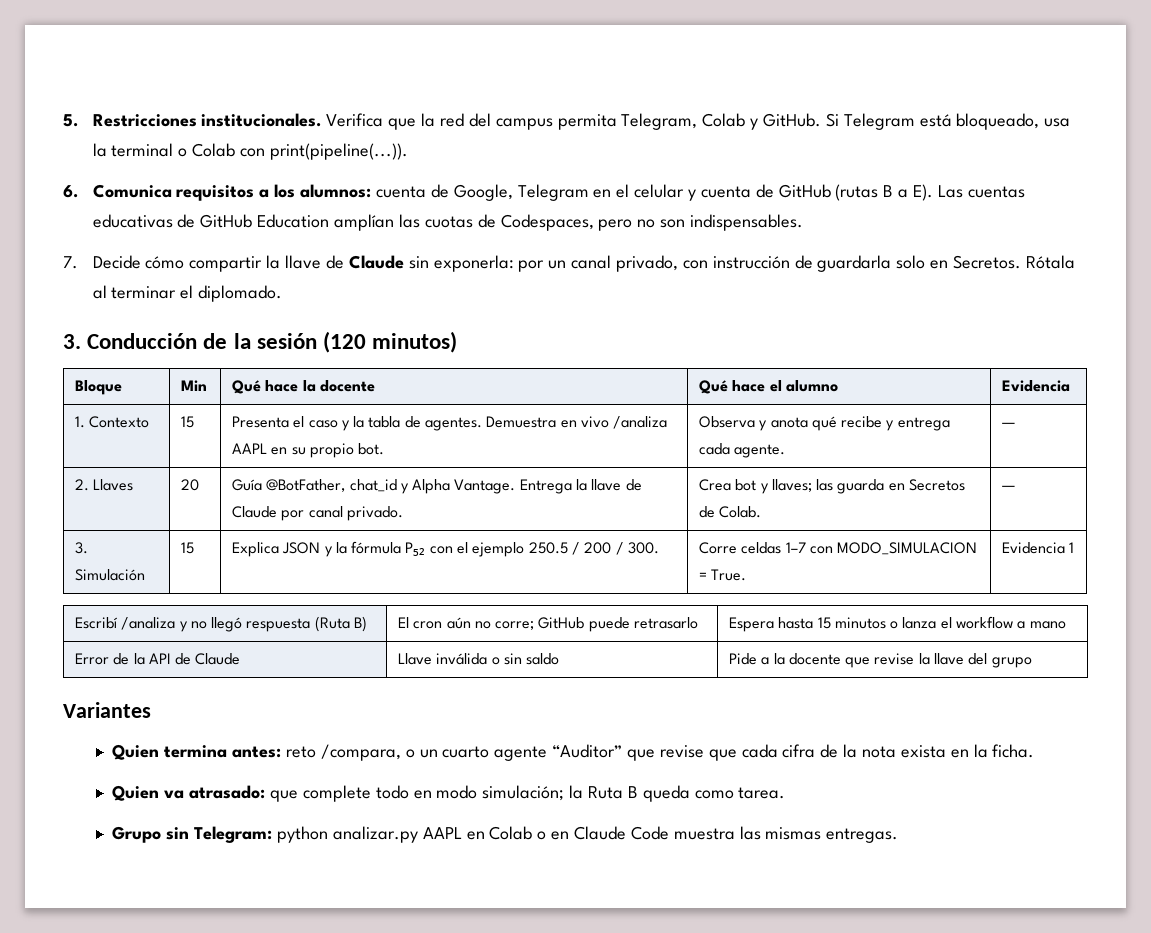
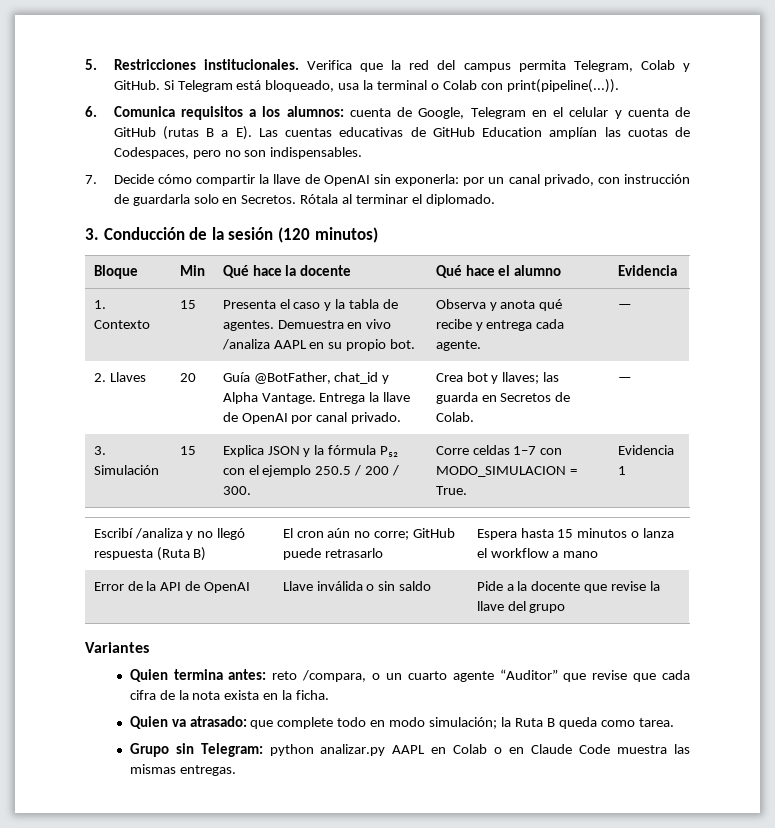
- 7. Decide cómo compartir la llave de Claude sin exponerla: por un canal privado, con instrucción de guardarla solo en Secretos.
+ 7. Decide cómo compartir la llave de OpenAI sin exponerla: por un canal privado, con instrucción de guardarla solo en Secretos.
- 2. Llaves | 20 | Guía @BotFather, chat_id y Alpha Vantage. Entrega la llave de Claude por canal privado. | Crea bot y llaves; las guarda en Secretos de Colab. | —
+ 2. Llaves | 20 | Guía @BotFather, chat_id y Alpha Vantage. Entrega la llave de OpenAI por canal privado. | Crea bot y llaves; las guarda en Secretos de Colab. | —
- Error de la API de Claude | Llave inválida o sin saldo | Pide a la docente que revise la llave del grupo
+ Error de la API de OpenAI | Llave inválida o sin saldo | Pide a la docente que revise la llave del grupo

